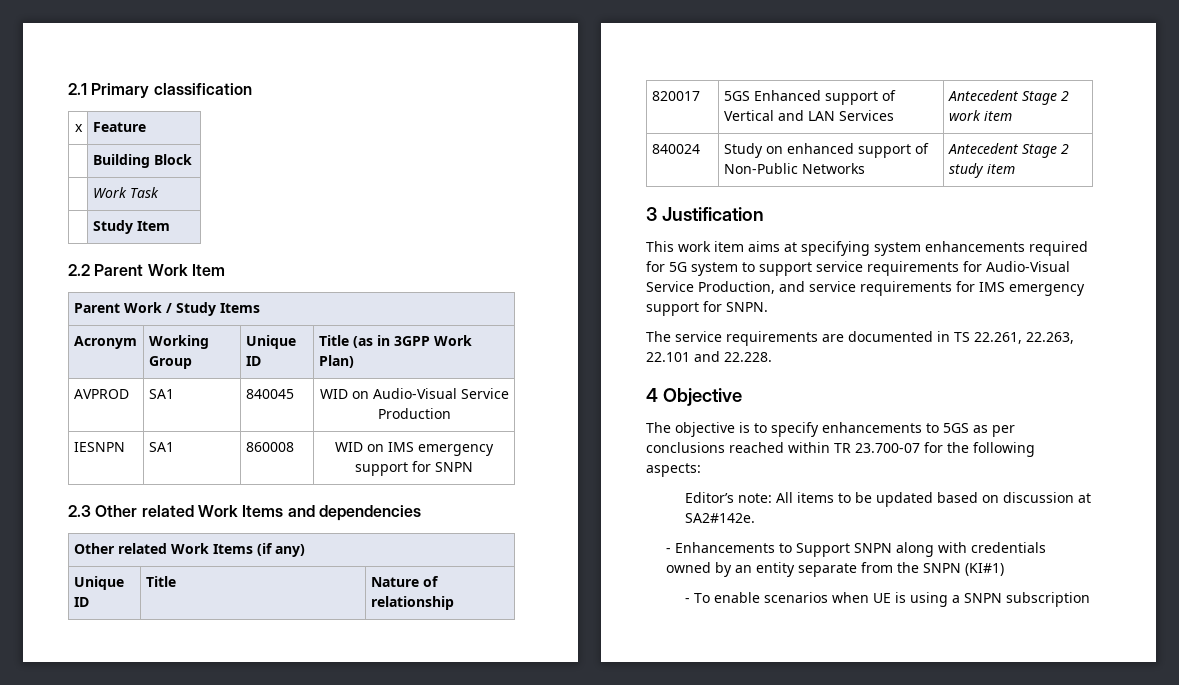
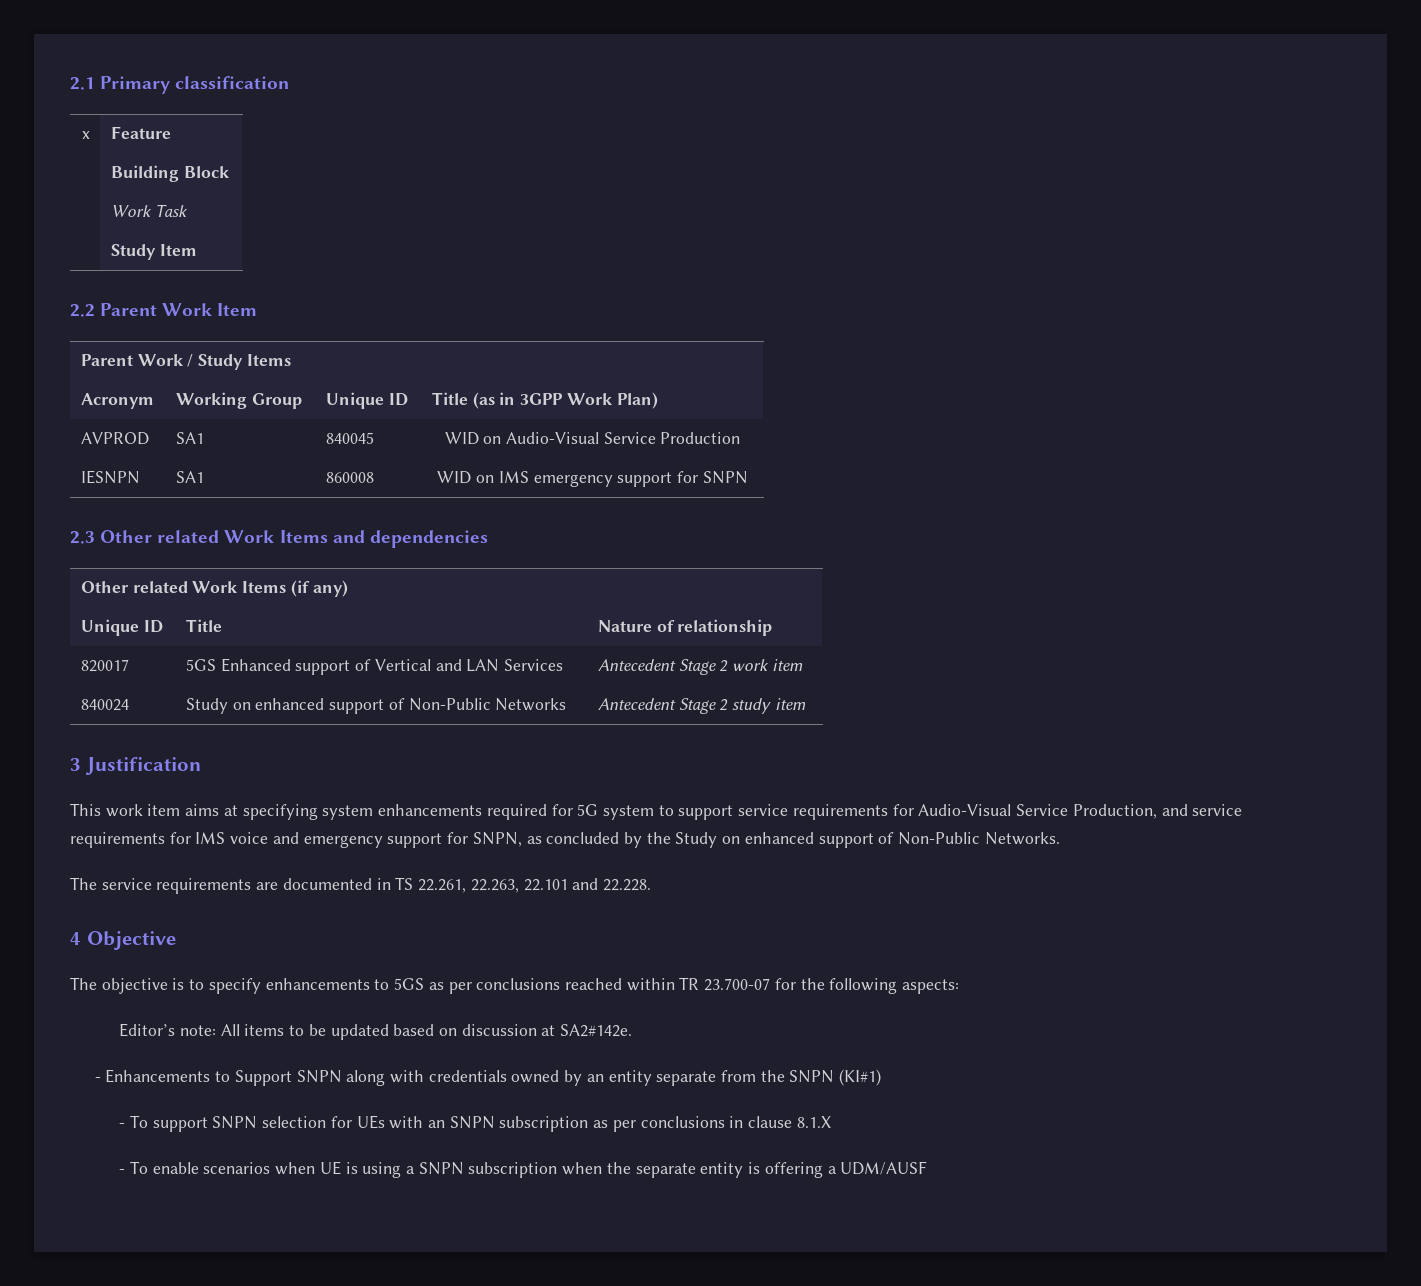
- This work item aims at specifying system enhancements required for 5G system to support service requirements for Audio-Visual Service Production, and service requirements for IMS emergency support for SNPN.
+ This work item aims at specifying system enhancements required for 5G system to support service requirements for Audio-Visual Service Production, and service requirements for IMS voice and emergency support for SNPN, as concluded by the Study on enhanced support of Non-Public Networks.
+ - To support SNPN selection for UEs with an SNPN subscription as per conclusions in clause 8.1.X
- - To enable scenarios when UE is using a SNPN subscription
+ - To enable scenarios when UE is using a SNPN subscription when the separate entity is offering a UDM/AUSF

